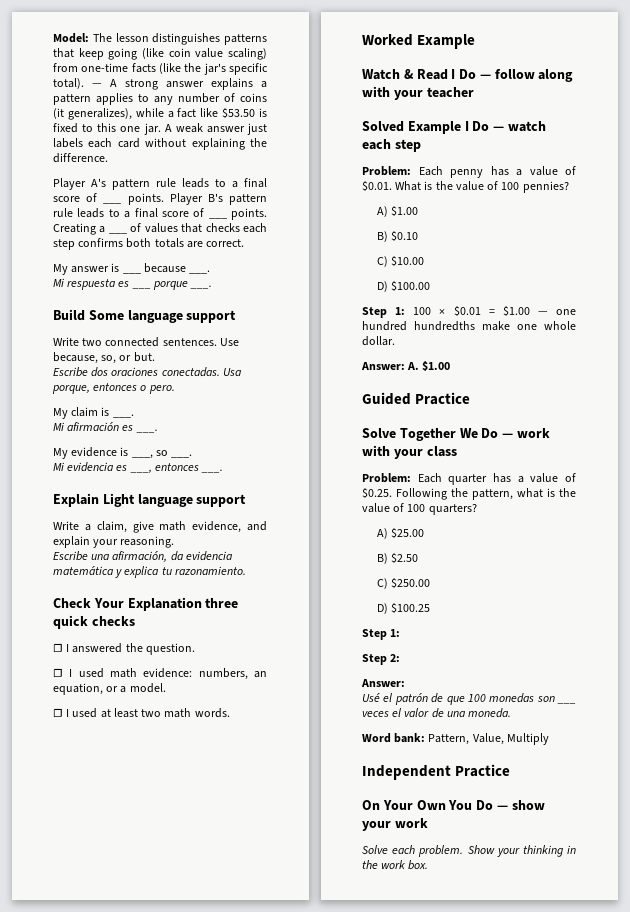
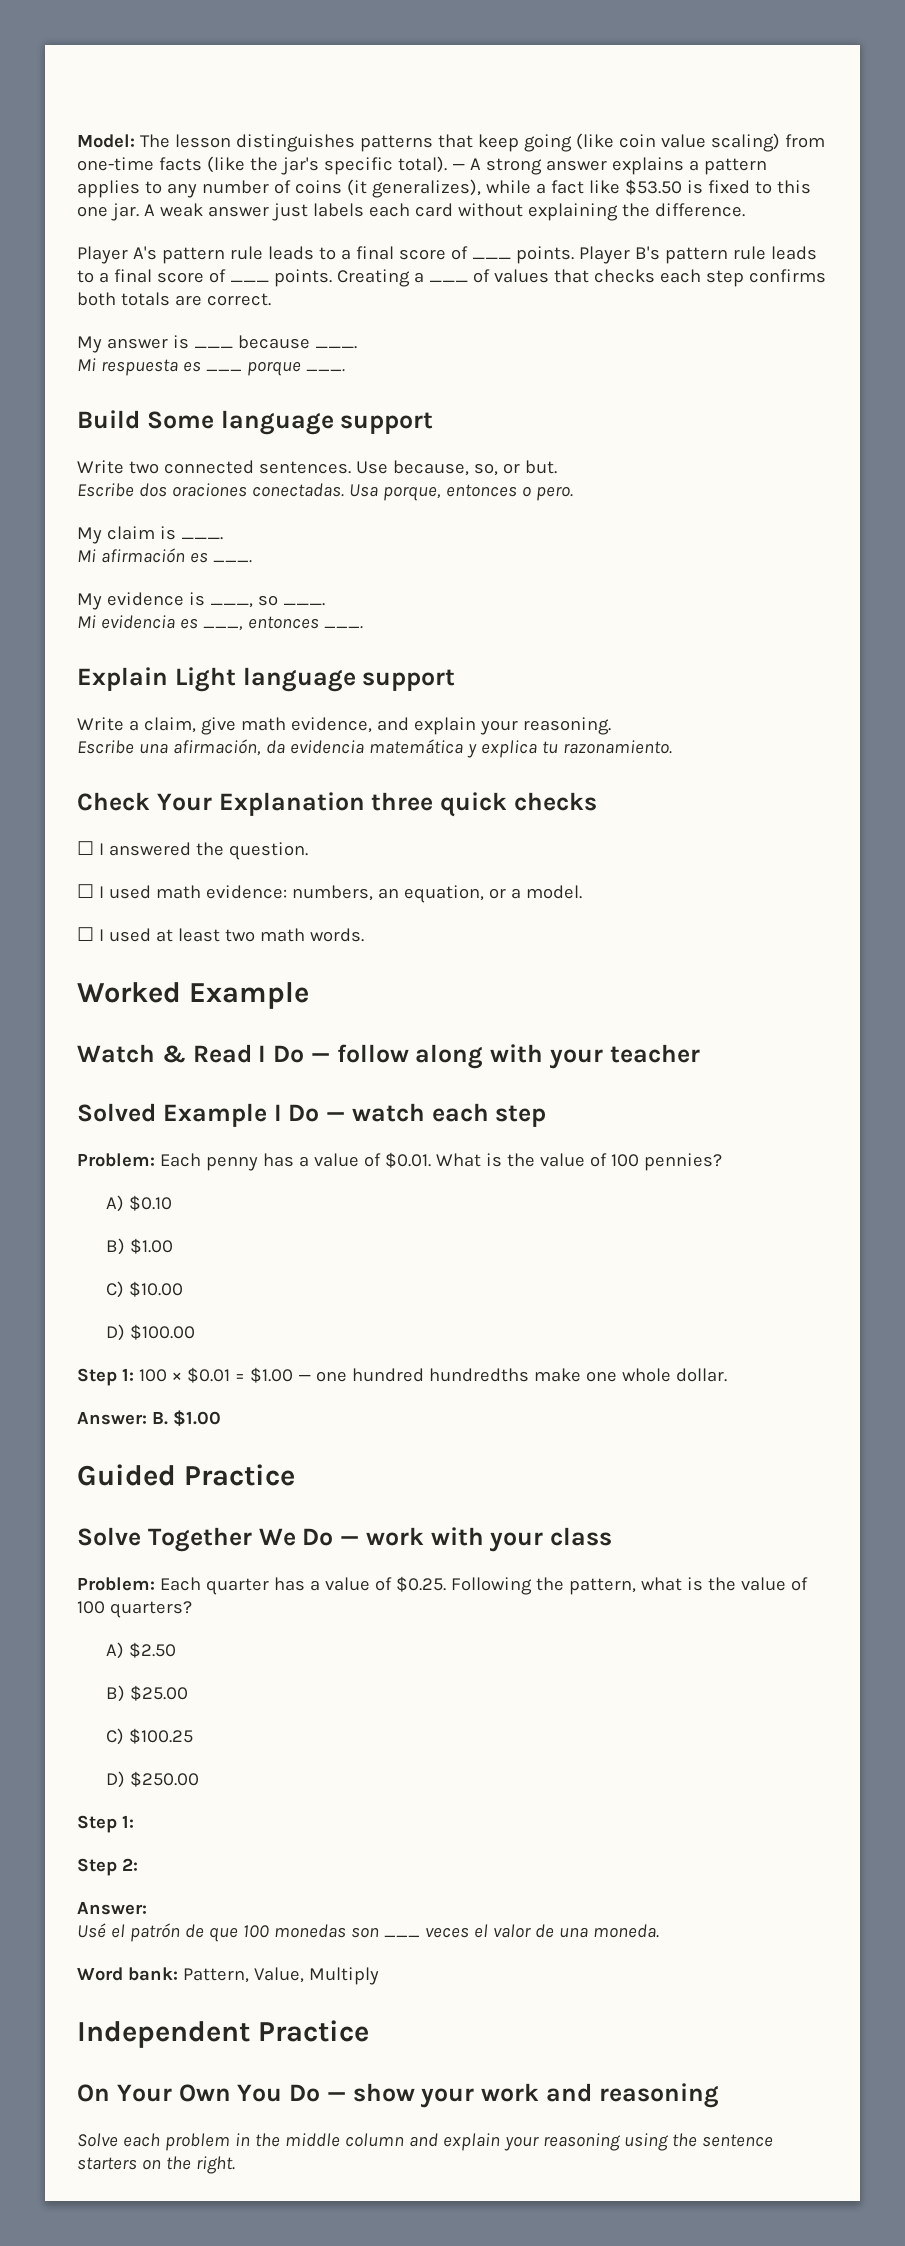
- A) $1.00
- B) $0.10
+ A) $0.10
+ B) $1.00
- Answer: A. $1.00
+ Answer: B. $1.00
- A) $25.00
+ A) $2.50
+ B) $25.00
- B) $2.50
- C) $250.00
- D) $100.25
+ C) $100.25
+ D) $250.00
- On Your Own You Do — show your work
+ On Your Own You Do — show your work and reasoning
- Solve each problem. Show your thinking in the work box.
+ Solve each problem in the middle column and explain your reasoning using the sentence starters on the right.

